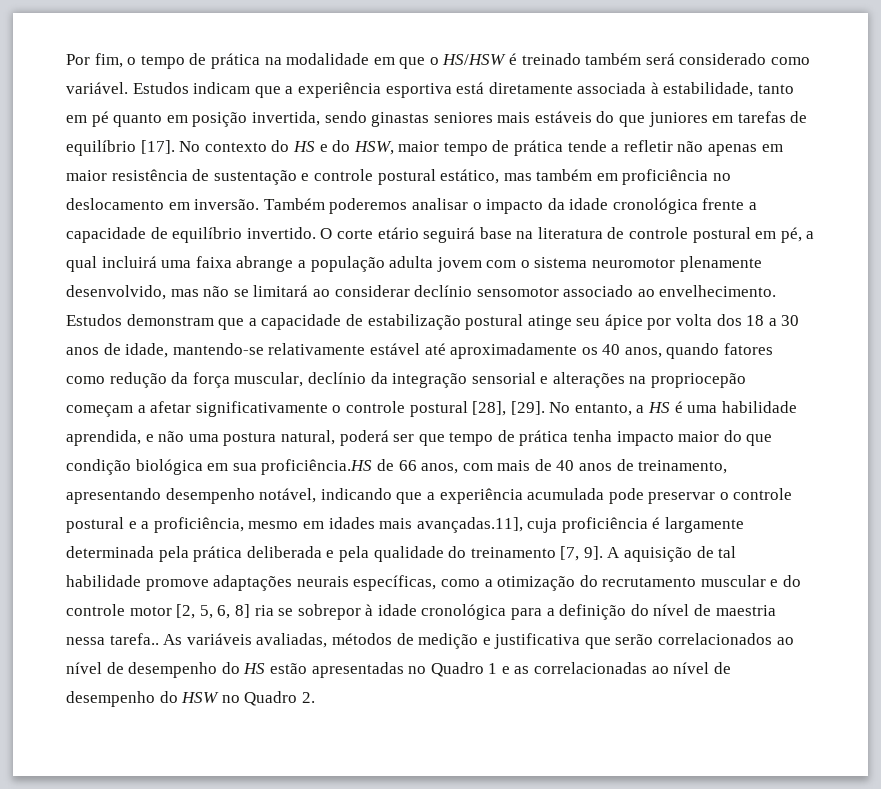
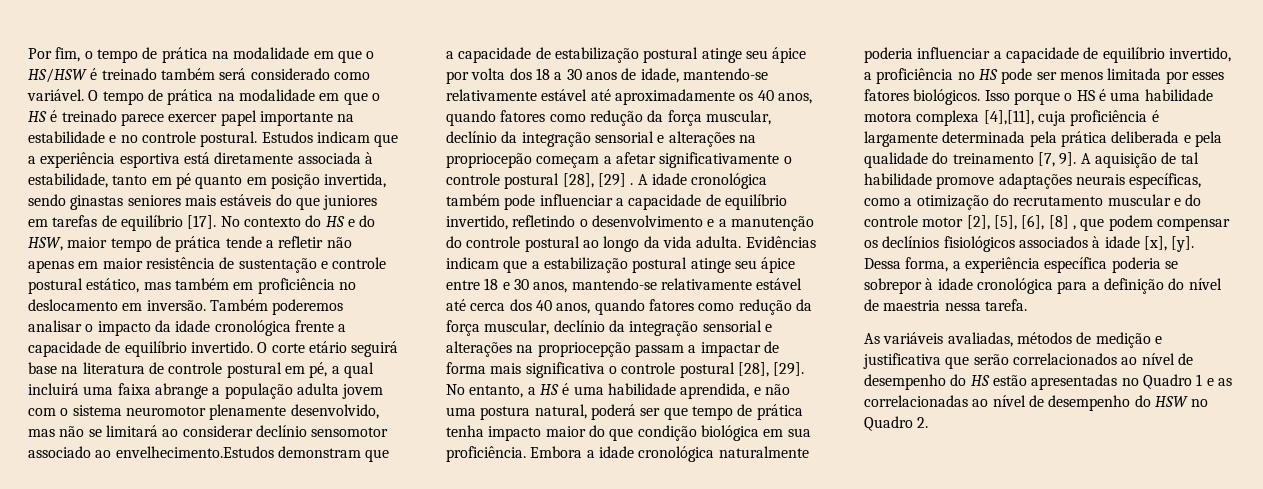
+ O tempo de prática na modalidade em que o HS é treinado parece exercer papel importante na estabilidade e no controle postural.
- O corte etário seguirá base na literatura de controle postural em pé, a qual incluirá uma faixa abrange a população adulta jovem com o sistema neuromotor plenamente desenvolvido, mas não se limitará ao considerar declínio sensomotor associado ao envelhecimento. Estudos demonstram que a capacidade de estabilização postural atinge seu ápice por volta dos 18 a 30 anos de idade, mantendo-se relativamente estável até aproximadamente os 40 anos, quando fatores como redução da força muscular, declínio da integração sensorial e alterações na propriocepão começam a afetar significativamente o controle postural [28], [29].
+ O corte etário seguirá base na literatura de controle postural em pé, a qual incluirá uma faixa abrange a população adulta jovem com o sistema neuromotor plenamente desenvolvido, mas não se limitará ao considerar declínio sensomotor associado ao envelhecimento.Estudos demonstram que a capacidade de estabilização postural atinge seu ápice por volta dos 18 a 30 anos de idade, mantendo-se relativamente estável até aproximadamente os 40 anos, quando fatores como redução da força muscular, declínio da integração sensorial e alterações na propriocepão começam a afetar significativamente o controle postural [28], [29] . A idade cronológica também pode influenciar a capacidade de equilíbrio invertido, refletindo o desenvolvimento e a manutenção do controle postural ao longo da vida adulta. Evidências indicam que a estabilização postural atinge seu ápice entre 18 e 30 anos, mantendo-se relativamente estável até cerca dos 40 anos, quando fatores como redução da força muscular, declínio da integração sensorial e alterações na propriocepção passam a impactar de forma mais significativa o controle postural [28], [29].
- No entanto, a HS é uma habilidade aprendida, e não uma postura natural, poderá ser que tempo de prática tenha impacto maior do que condição biológica em sua proficiência.HS de 66 anos, com mais de 40 anos de treinamento, apresentando desempenho notável, indicando que a experiência acumulada pode preservar o controle postural e a proficiência, mesmo em idades mais avançadas.11], cuja proficiência é largamente determinada pela prática deliberada e pela qualidade do treinamento [7, 9].
+ No entanto, a HS é uma habilidade aprendida, e não uma postura natural, poderá ser que tempo de prática tenha impacto maior do que condição biológica em sua proficiência. Embora a idade cronológica naturalmente poderia influenciar a capacidade de equilíbrio invertido, a proficiência no HS pode ser menos limitada por esses fatores biológicos. Isso porque o HS é uma habilidade motora complexa [4],[11], cuja proficiência é largamente determinada pela prática deliberada e pela qualidade do treinamento [7, 9].
- A aquisição de tal habilidade promove adaptações neurais específicas, como a otimização do recrutamento muscular e do controle motor [2, 5, 6, 8] ria se sobrepor à idade cronológica para a definição do nível de maestria nessa tarefa.. As variáveis avaliadas, métodos de medição e justificativa que serão correlacionados ao nível de desempenho do HS estão apresentadas no Quadro 1 e as correlacionadas ao nível de desempenho do HSW no Quadro 2.
+ A aquisição de tal habilidade promove adaptações neurais específicas, como a otimização do recrutamento muscular e do controle motor [2], [5], [6], [8] , que podem compensar os declínios fisiológicos associados à idade [x], [y]. Dessa forma, a experiência específica poderia se sobrepor à idade cronológica para a definição do nível de maestria nessa tarefa.
+ As variáveis avaliadas, métodos de medição e justificativa que serão correlacionados ao nível de desempenho do HS estão apresentadas no Quadro 1 e as correlacionadas ao nível de desempenho do HSW no Quadro 2.

